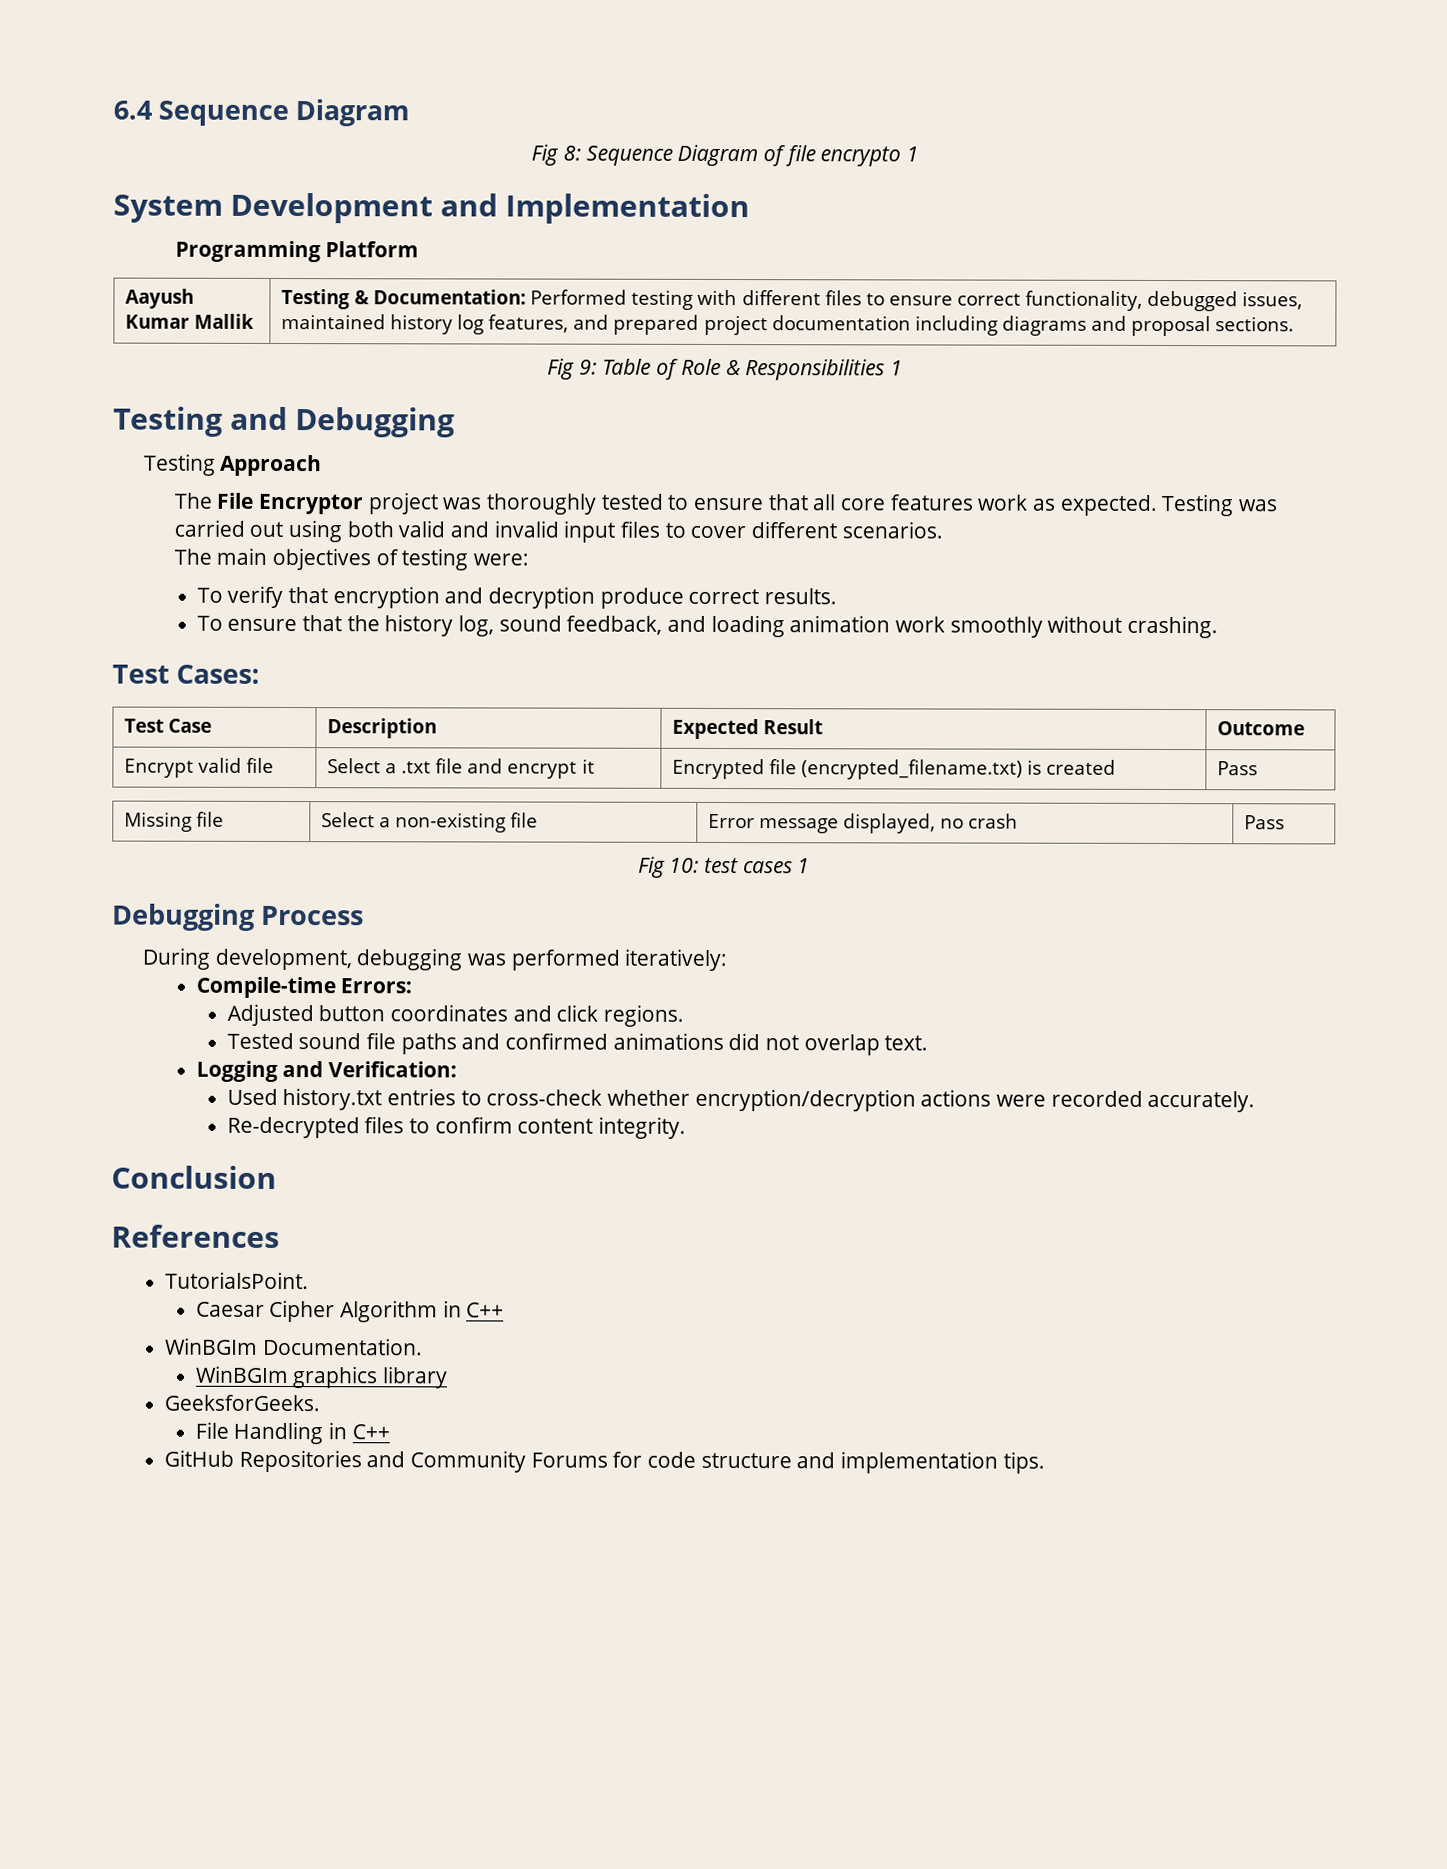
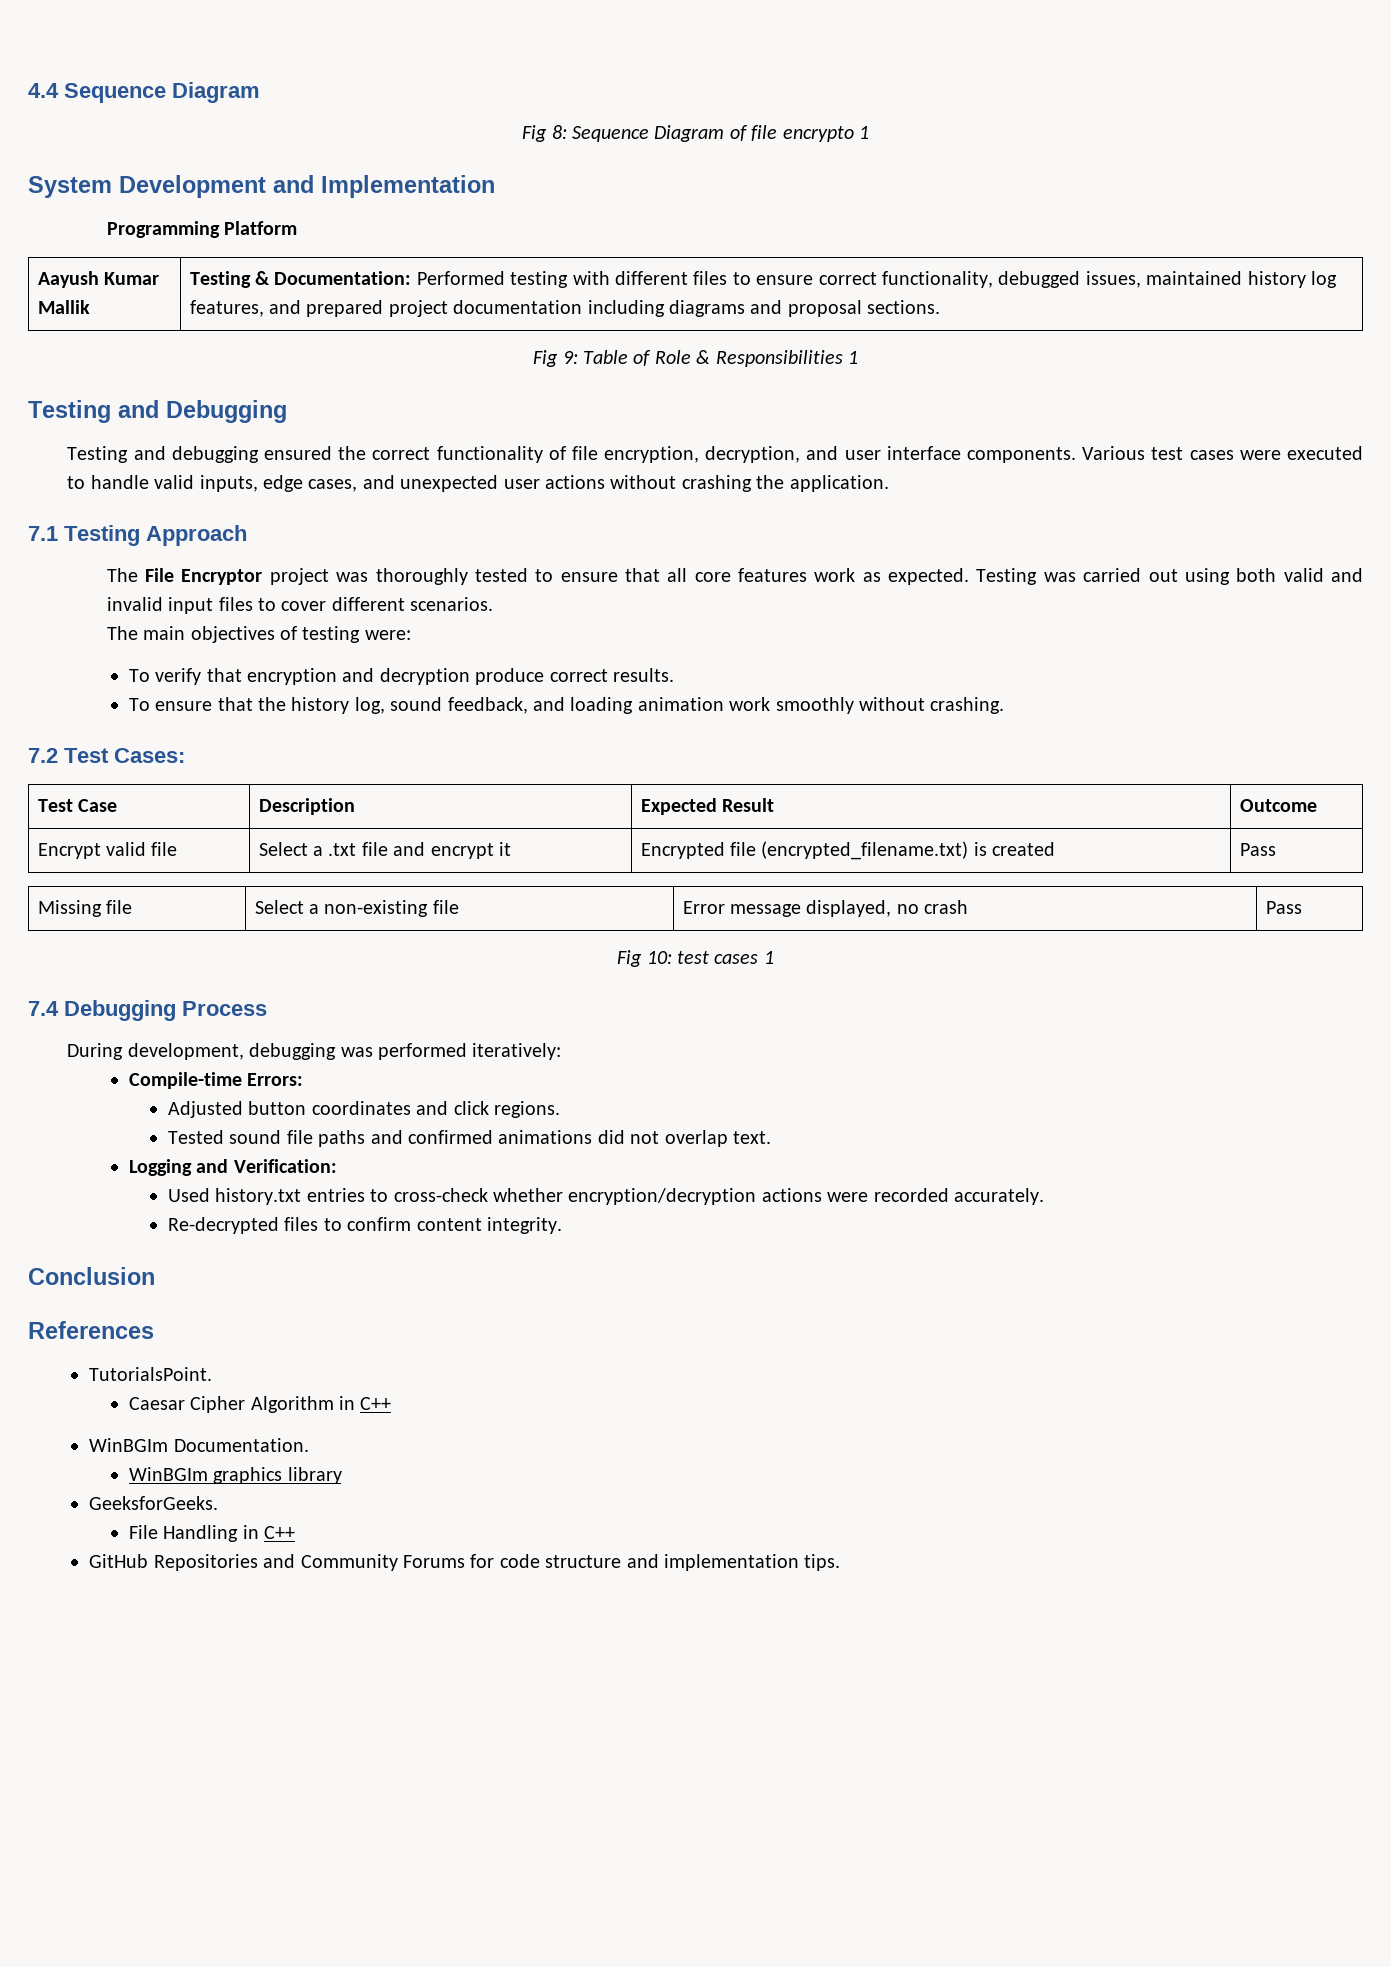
- 6.4 Sequence Diagram
+ 4.4 Sequence Diagram
- Testing Approach
+ Testing and debugging ensured the correct functionality of file encryption, decryption, and user interface components. Various test cases were executed to handle valid inputs, edge cases, and unexpected user actions without crashing the application.
+ 7.1 Testing Approach
- Test Cases:
+ 7.2 Test Cases:
- Debugging Process
+ 7.4 Debugging Process

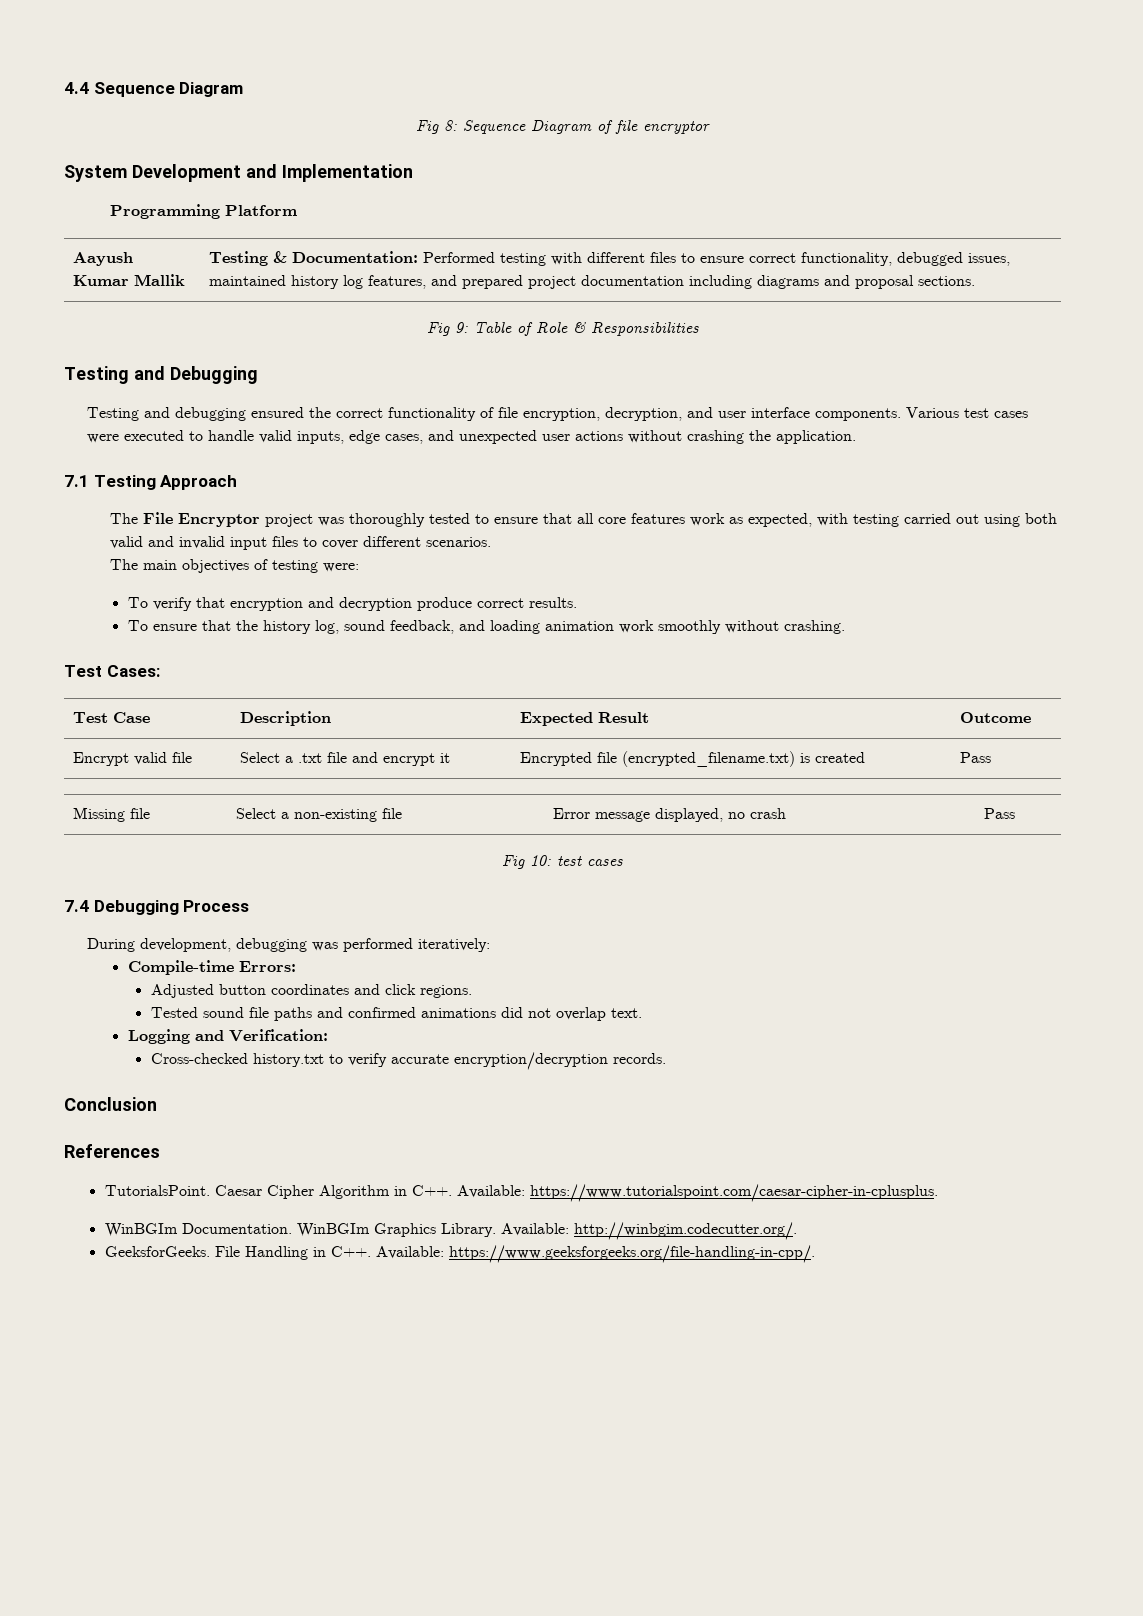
- Fig 8: Sequence Diagram of file encrypto 1
+ Fig 8: Sequence Diagram of file encryptor
- Fig 9: Table of Role & Responsibilities 1
+ Fig 9: Table of Role & Responsibilities
- The File Encryptor project was thoroughly tested to ensure that all core features work as expected. Testing was carried out using both valid and invalid input files to cover different scenarios.
+ The File Encryptor project was thoroughly tested to ensure that all core features work as expected, with testing carried out using both valid and invalid input files to cover different scenarios.
- 7.2 Test Cases:
+ Test Cases:
- Fig 10: test cases 1
+ Fig 10: test cases
- Used history.txt entries to cross-check whether encryption/decryption actions were recorded accurately.
- Re-decrypted files to confirm content integrity.
+ Cross-checked history.txt to verify accurate encryption/decryption records.
- TutorialsPoint.
- Caesar Cipher Algorithm in C++
+ TutorialsPoint. Caesar Cipher Algorithm in C++. Available: https://www.tutorialspoint.com/caesar-cipher-in-cplusplus.
- WinBGIm Documentation.
- WinBGIm graphics library
+ WinBGIm Documentation. WinBGIm Graphics Library. Available: http://winbgim.codecutter.org/.
- GeeksforGeeks.
- File Handling in C++
- GitHub Repositories and Community Forums for code structure and implementation tips.
+ GeeksforGeeks. File Handling in C++. Available: https://www.geeksforgeeks.org/file-handling-in-cpp/.

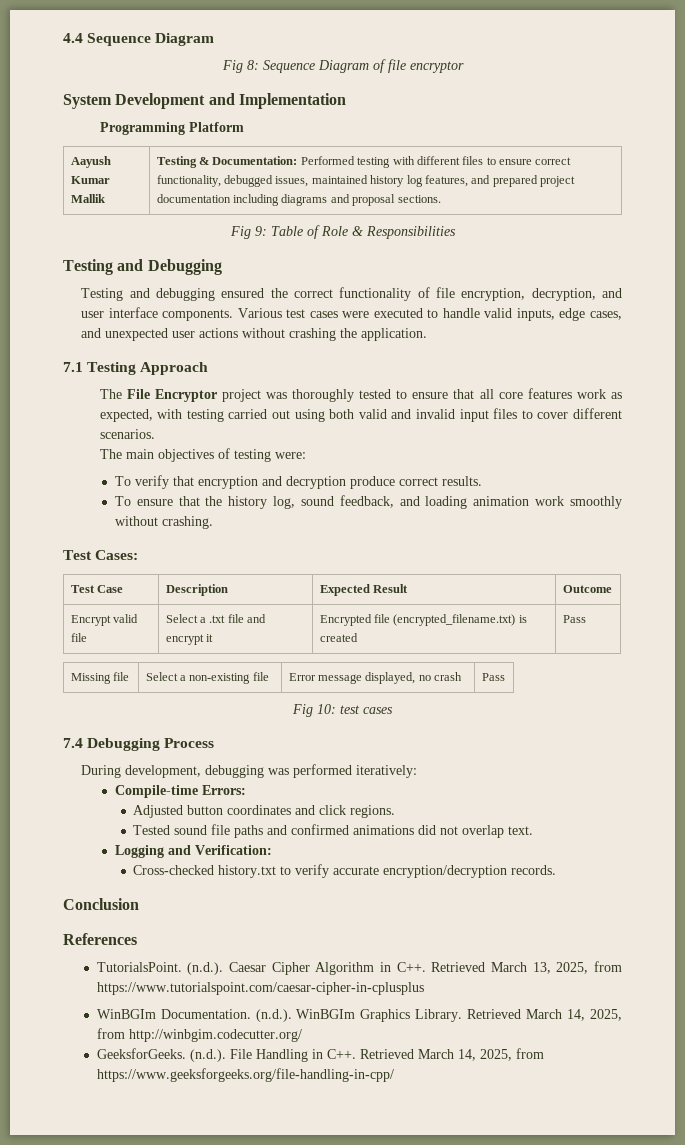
- Caesar Cipher Algorithm in C++. Available: https://www.tutorialspoint.com/caesar-cipher-in-cplusplus.
+ (n.d.). Caesar Cipher Algorithm in C++. Retrieved March 13, 2025, from https://www.tutorialspoint.com/caesar-cipher-in-cplusplus
- WinBGIm Graphics Library.
+ (n.d.). WinBGIm Graphics Library.
- Available: http://winbgim.codecutter.org/.
+ Retrieved March 14, 2025, from http://winbgim.codecutter.org/
- File Handling in C++. Available: https://www.geeksforgeeks.org/file-handling-in-cpp/.
+ (n.d.). File Handling in C++. Retrieved March 14, 2025, from https://www.geeksforgeeks.org/file-handling-in-cpp/

